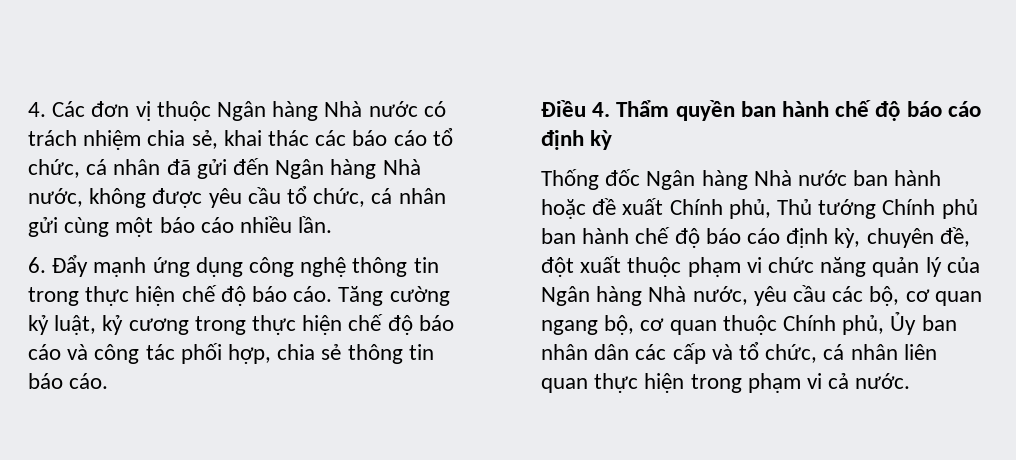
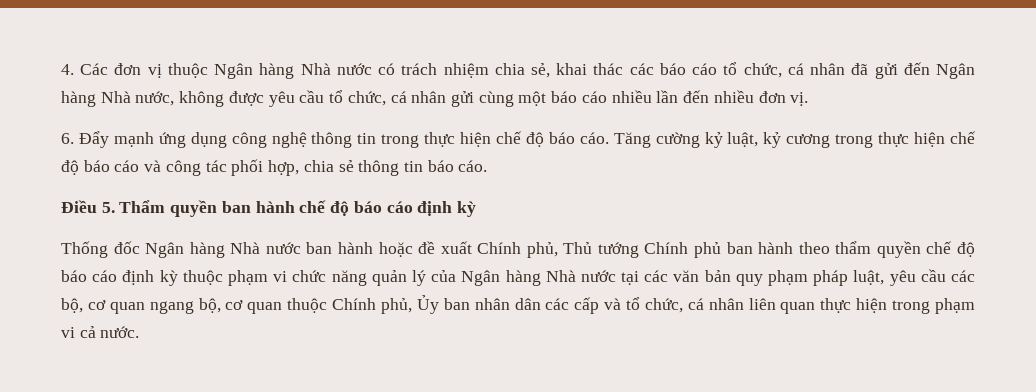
- 4. Các đơn vị thuộc Ngân hàng Nhà nước có trách nhiệm chia sẻ, khai thác các báo cáo tổ chức, cá nhân đã gửi đến Ngân hàng Nhà nước, không được yêu cầu tổ chức, cá nhân gửi cùng một báo cáo nhiều lần.
+ 4. Các đơn vị thuộc Ngân hàng Nhà nước có trách nhiệm chia sẻ, khai thác các báo cáo tổ chức, cá nhân đã gửi đến Ngân hàng Nhà nước, không được yêu cầu tổ chức, cá nhân gửi cùng một báo cáo nhiều lần đến nhiều đơn vị.
- Điều 4. Thẩm quyền ban hành chế độ báo cáo định kỳ
+ Điều 5. Thẩm quyền ban hành chế độ báo cáo định kỳ
- Thống đốc Ngân hàng Nhà nước ban hành hoặc đề xuất Chính phủ, Thủ tướng Chính phủ ban hành chế độ báo cáo định kỳ, chuyên đề, đột xuất thuộc phạm vi chức năng quản lý của Ngân hàng Nhà nước, yêu cầu các bộ, cơ quan ngang bộ, cơ quan thuộc Chính phủ, Ủy ban nhân dân các cấp và tổ chức, cá nhân liên quan thực hiện trong phạm vi cả nước.
+ Thống đốc Ngân hàng Nhà nước ban hành hoặc đề xuất Chính phủ, Thủ tướng Chính phủ ban hành theo thẩm quyền chế độ báo cáo định kỳ thuộc phạm vi chức năng quản lý của Ngân hàng Nhà nước tại các văn bản quy phạm pháp luật, yêu cầu các bộ, cơ quan ngang bộ, cơ quan thuộc Chính phủ, Ủy ban nhân dân các cấp và tổ chức, cá nhân liên quan thực hiện trong phạm vi cả nước.

